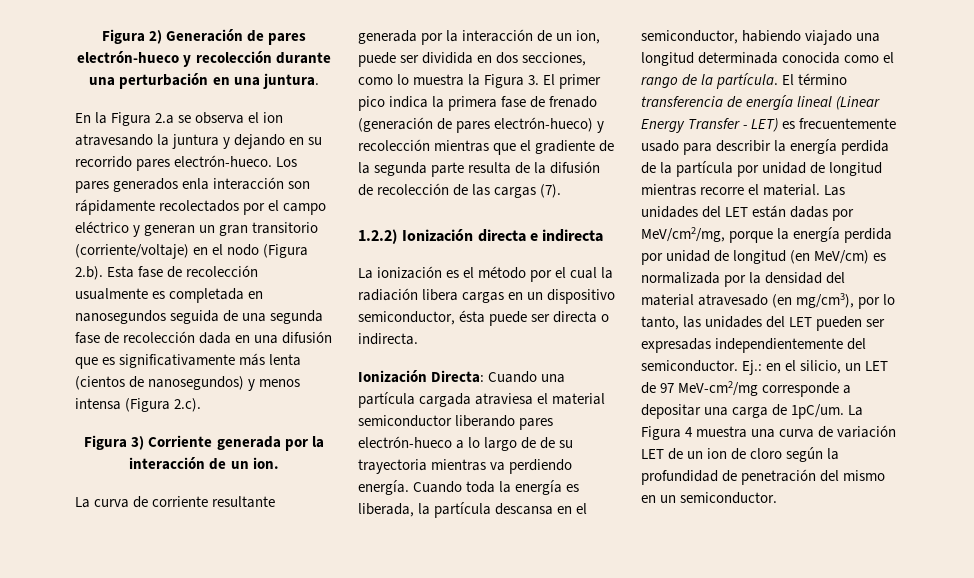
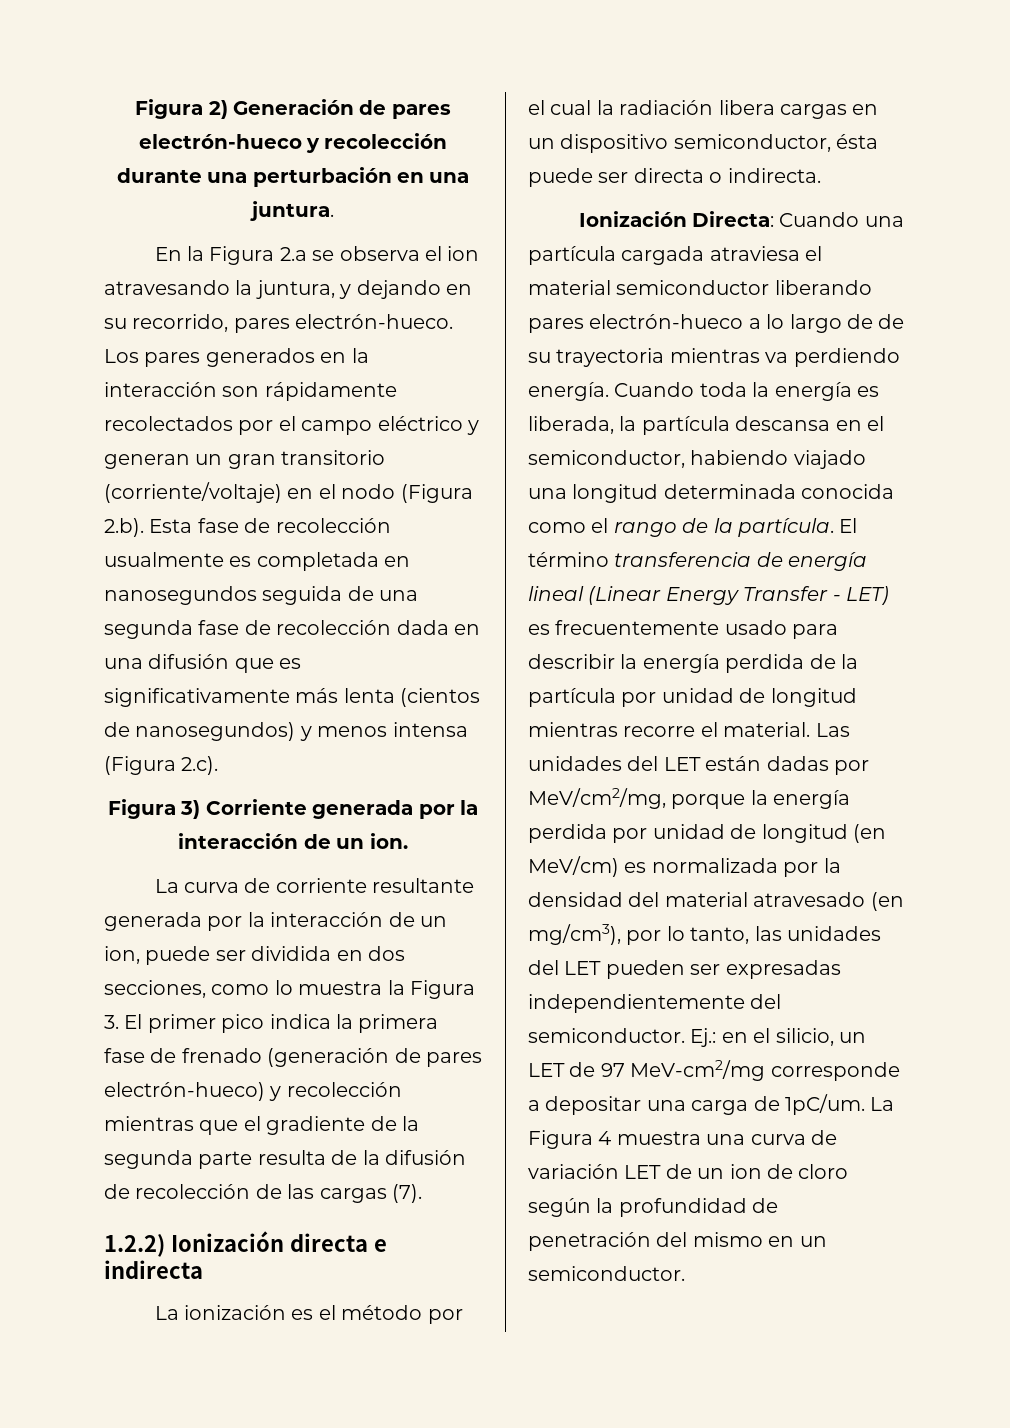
- En la Figura 2.a se observa el ion atravesando la juntura y dejando en su recorrido pares electrón-hueco.
+ En la Figura 2.a se observa el ion atravesando la juntura, y dejando en su recorrido, pares electrón-hueco.
- Los pares generados enla interacción son rápidamente recolectados por el campo eléctrico y generan un gran transitorio (corriente/voltaje) en el nodo (Figura 2.b). Esta fase de recolección usualmente es completada en nanosegundos seguida de una segunda fase de recolección dada en una difusión que es significativamente más lenta (cientos de nanosegundos) y menos intensa (Figura 2.c).
+ Los pares generados en la interacción son rápidamente recolectados por el campo eléctrico y generan un gran transitorio (corriente/voltaje) en el nodo (Figura 2.b). Esta fase de recolección usualmente es completada en nanosegundos seguida de una segunda fase de recolección dada en una difusión que es significativamente más lenta (cientos de nanosegundos) y menos intensa (Figura 2.c).

